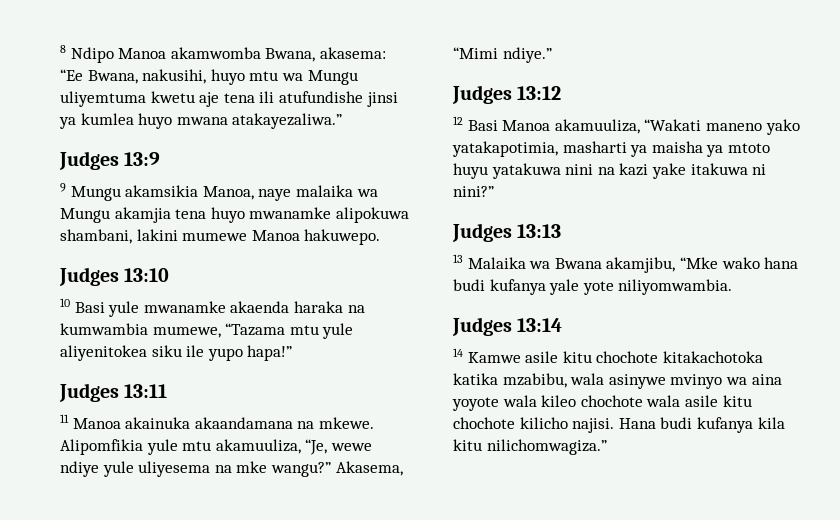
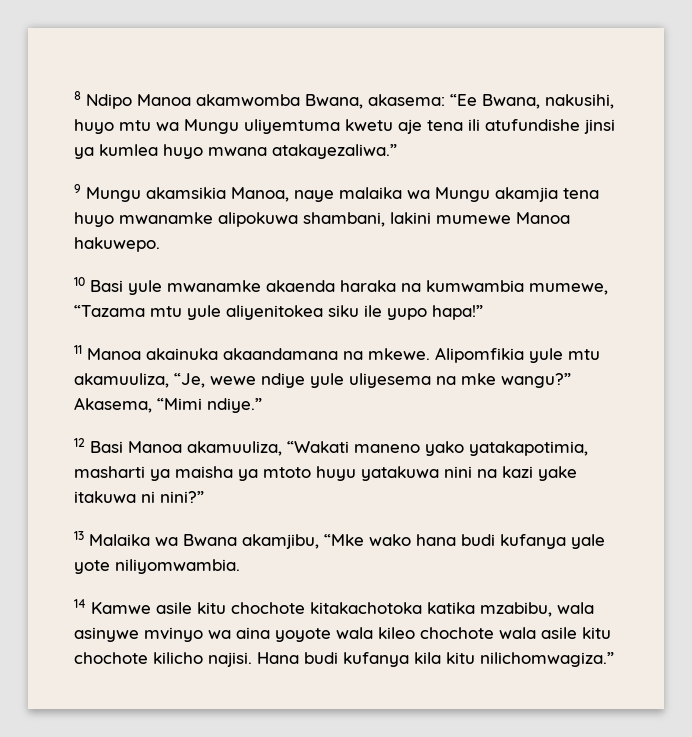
- Judges 13:9
- Judges 13:10
- Judges 13:11
- Judges 13:12
- Judges 13:13
- Judges 13:14

